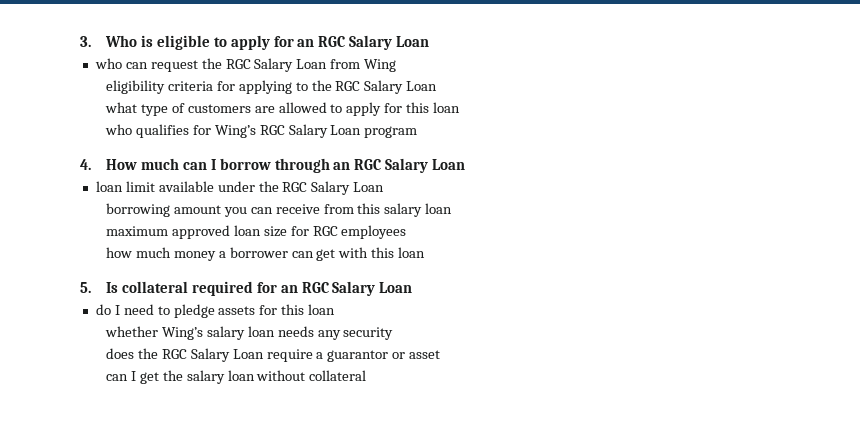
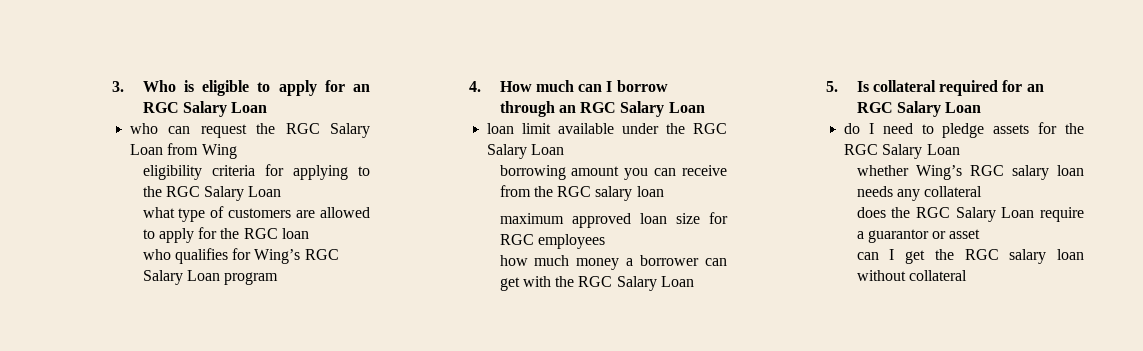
- what type of customers are allowed to apply for this loan
+ what type of customers are allowed to apply for the RGC loan
- borrowing amount you can receive from this salary loan
+ borrowing amount you can receive from the RGC salary loan
- how much money a borrower can get with this loan
+ how much money a borrower can get with the RGC Salary Loan
- do I need to pledge assets for this loan
+ do I need to pledge assets for the RGC Salary Loan
- whether Wing’s salary loan needs any security
+ whether Wing’s RGC salary loan needs any collateral
- can I get the salary loan without collateral
+ can I get the RGC salary loan without collateral

